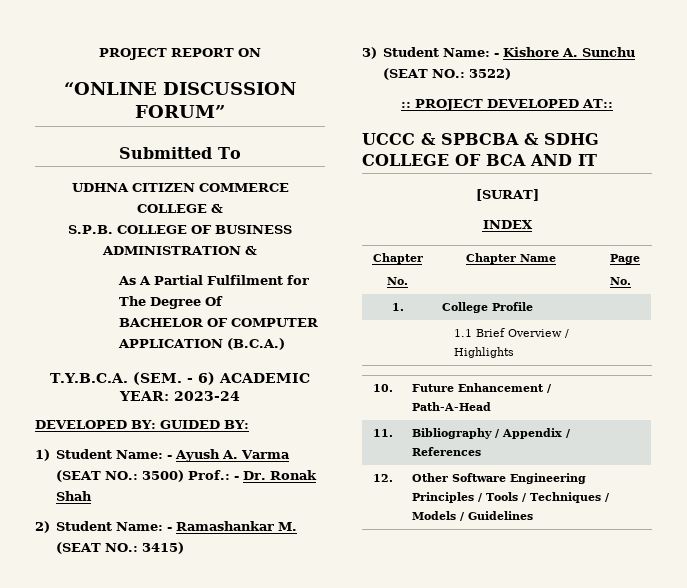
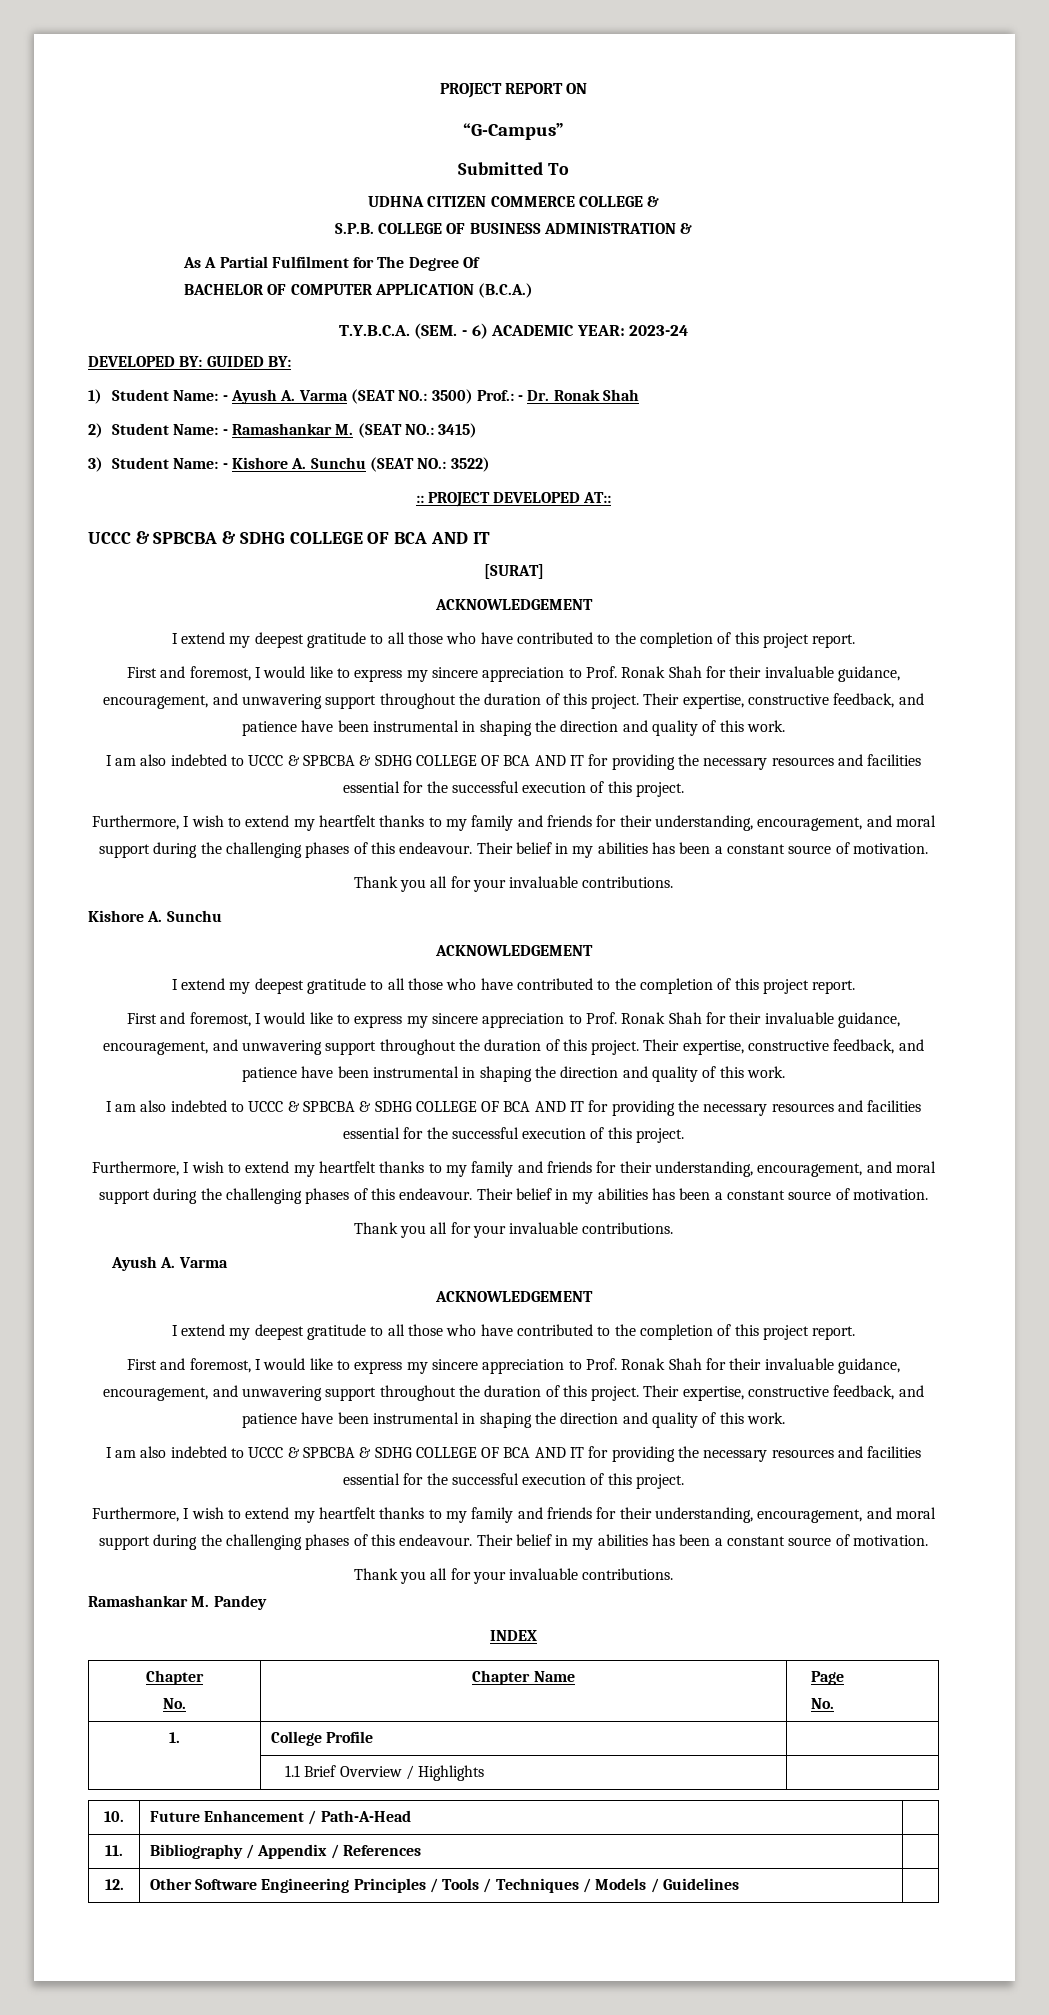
- “ONLINE DISCUSSION FORUM”
+ “G-Campus”
  [SURAT]
+ ACKNOWLEDGEMENT
+ I extend my deepest gratitude to all those who have contributed to the completion of this project report.
+ First and foremost, I would like to express my sincere appreciation to Prof. Ronak Shah for their invaluable guidance, encouragement, and unwavering support throughout the duration of this project. Their expertise, constructive feedback, and patience have been instrumental in shaping the direction and quality of this work.
+ I am also indebted to UCCC & SPBCBA & SDHG COLLEGE OF BCA AND IT for providing the necessary resources and facilities essential for the successful execution of this project.
+ Furthermore, I wish to extend my heartfelt thanks to my family and friends for their understanding, encouragement, and moral support during the challenging phases of this endeavour. Their belief in my abilities has been a constant source of motivation.
+ Thank you all for your invaluable contributions.
+ Kishore A. Sunchu
+ ACKNOWLEDGEMENT
+ I extend my deepest gratitude to all those who have contributed to the completion of this project report.
+ First and foremost, I would like to express my sincere appreciation to Prof. Ronak Shah for their invaluable guidance, encouragement, and unwavering support throughout the duration of this project. Their expertise, constructive feedback, and patience have been instrumental in shaping the direction and quality of this work.
+ I am also indebted to UCCC & SPBCBA & SDHG COLLEGE OF BCA AND IT for providing the necessary resources and facilities essential for the successful execution of this project.
+ Furthermore, I wish to extend my heartfelt thanks to my family and friends for their understanding, encouragement, and moral support during the challenging phases of this endeavour. Their belief in my abilities has been a constant source of motivation.
+ Thank you all for your invaluable contributions.
+ Ayush A. Varma
+ ACKNOWLEDGEMENT
+ I extend my deepest gratitude to all those who have contributed to the completion of this project report.
+ First and foremost, I would like to express my sincere appreciation to Prof. Ronak Shah for their invaluable guidance, encouragement, and unwavering support throughout the duration of this project. Their expertise, constructive feedback, and patience have been instrumental in shaping the direction and quality of this work.
+ I am also indebted to UCCC & SPBCBA & SDHG COLLEGE OF BCA AND IT for providing the necessary resources and facilities essential for the successful execution of this project.
+ Furthermore, I wish to extend my heartfelt thanks to my family and friends for their understanding, encouragement, and moral support during the challenging phases of this endeavour. Their belief in my abilities has been a constant source of motivation.
+ Thank you all for your invaluable contributions.
+ Ramashankar M. Pandey

